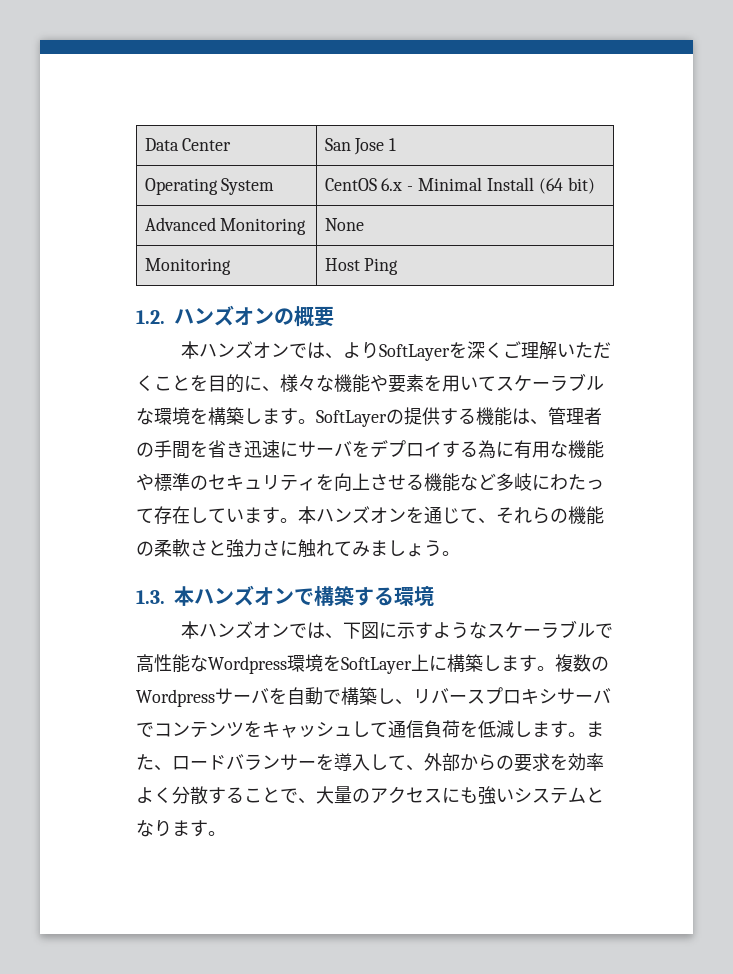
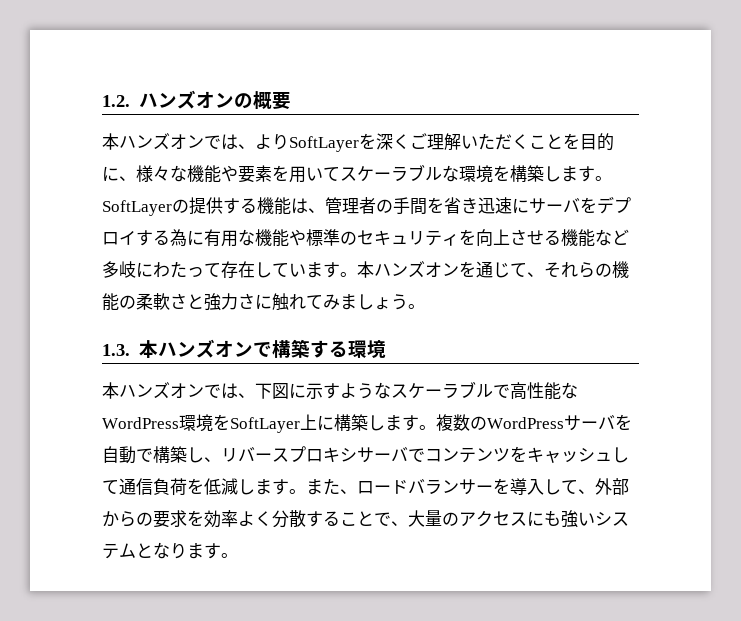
- Data Center | San Jose 1
- Operating System | CentOS 6.x - Minimal Install (64 bit)
- Advanced Monitoring | None
- Monitoring | Host Ping
- 本ハンズオンでは、下図に示すようなスケーラブルで高性能なWordpress環境をSoftLayer上に構築します。
+ 本ハンズオンでは、下図に示すようなスケーラブルで高性能なWordPress環境をSoftLayer上に構築します。
- 複数のWordpressサーバを自動で構築し、リバースプロキシサーバでコンテンツをキャッシュして通信負荷を低減します。
+ 複数のWordPressサーバを自動で構築し、リバースプロキシサーバでコンテンツをキャッシュして通信負荷を低減します。

